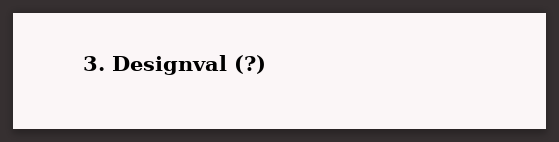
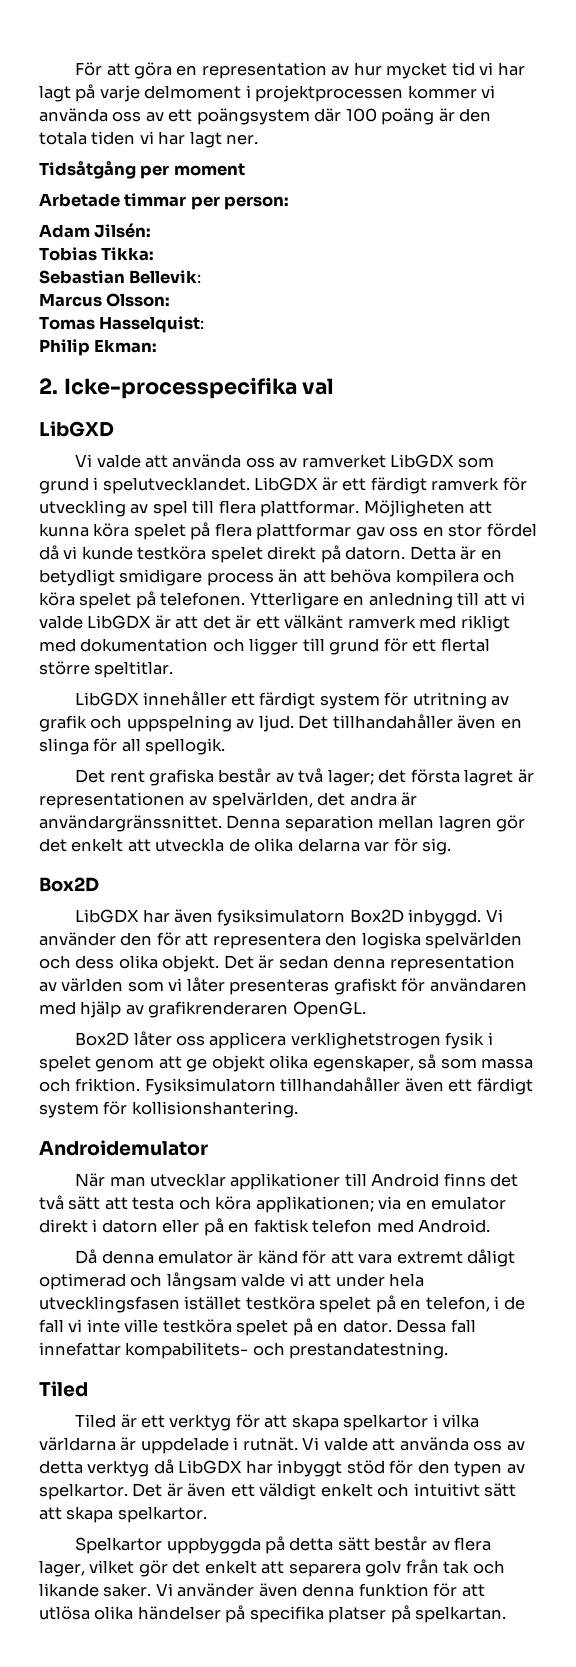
- 3. Designval (?)
+ För att göra en representation av hur mycket tid vi har lagt på varje delmoment i projektprocessen kommer vi använda oss av ett poängsystem där 100 poäng är den totala tiden vi har lagt ner.
+ Tidsåtgång per moment
+ Arbetade timmar per person:
+ Adam Jilsén:
+ Tobias Tikka:
+ Sebastian Bellevik:
+ Marcus Olsson:
+ Tomas Hasselquist:
+ Philip Ekman:
+ 2. Icke-processpecifika val
+ LibGXD
+ Vi valde att använda oss av ramverket LibGDX som grund i spelutvecklandet. LibGDX är ett färdigt ramverk för utveckling av spel till flera plattformar. Möjligheten att kunna köra spelet på flera plattformar gav oss en stor fördel då vi kunde testköra spelet direkt på datorn. Detta är en betydligt smidigare process än att behöva kompilera och köra spelet på telefonen. Ytterligare en anledning till att vi valde LibGDX är att det är ett välkänt ramverk med rikligt med dokumentation och ligger till grund för ett flertal större speltitlar.
+ LibGDX innehåller ett färdigt system för utritning av grafik och uppspelning av ljud. Det tillhandahåller även en slinga för all spellogik.
+ Det rent grafiska består av två lager; det första lagret är representationen av spelvärlden, det andra är användargränssnittet. Denna separation mellan lagren gör det enkelt att utveckla de olika delarna var för sig.
+ Box2D
+ LibGDX har även fysiksimulatorn Box2D inbyggd. Vi använder den för att representera den logiska spelvärlden och dess olika objekt. Det är sedan denna representation av världen som vi låter presenteras grafiskt för användaren med hjälp av grafikrenderaren OpenGL.
+ Box2D låter oss applicera verklighetstrogen fysik i spelet genom att ge objekt olika egenskaper, så som massa och friktion. Fysiksimulatorn tillhandahåller även ett färdigt system för kollisionshantering.
+ Androidemulator
+ När man utvecklar applikationer till Android finns det två sätt att testa och köra applikationen; via en emulator direkt i datorn eller på en faktisk telefon med Android.
+ Då denna emulator är känd för att vara extremt dåligt optimerad och långsam valde vi att under hela utvecklingsfasen istället testköra spelet på en telefon, i de fall vi inte ville testköra spelet på en dator. Dessa fall innefattar kompabilitets- och prestandatestning.
+ Tiled
+ Tiled är ett verktyg för att skapa spelkartor i vilka världarna är uppdelade i rutnät. Vi valde att använda oss av detta verktyg då LibGDX har inbyggt stöd för den typen av spelkartor. Det är även ett väldigt enkelt och intuitivt sätt att skapa spelkartor.
+ Spelkartor uppbyggda på detta sätt består av flera lager, vilket gör det enkelt att separera golv från tak och likande saker. Vi använder även denna funktion för att utlösa olika händelser på specifika platser på spelkartan.

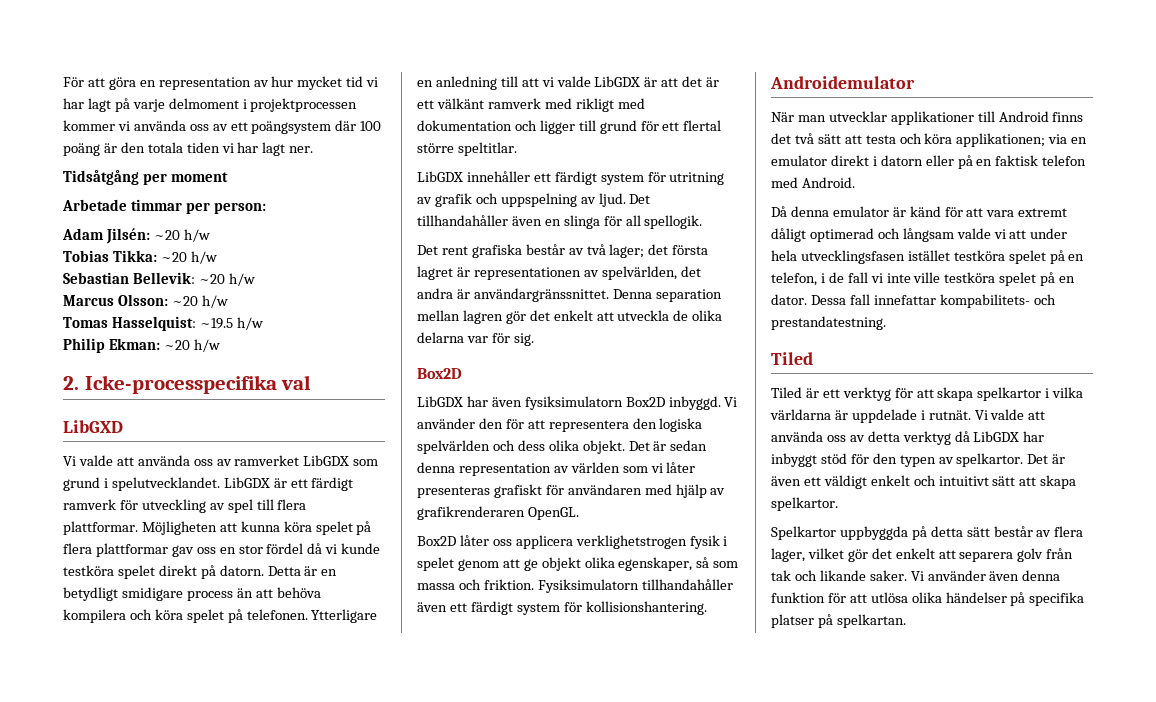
- Adam Jilsén:
+ Adam Jilsén: ~20 h/w
- Tobias Tikka:
+ Tobias Tikka: ~20 h/w
- Sebastian Bellevik:
+ Sebastian Bellevik: ~20 h/w
- Marcus Olsson:
+ Marcus Olsson: ~20 h/w
- Tomas Hasselquist:
+ Tomas Hasselquist: ~19.5 h/w
- Philip Ekman:
+ Philip Ekman: ~20 h/w

